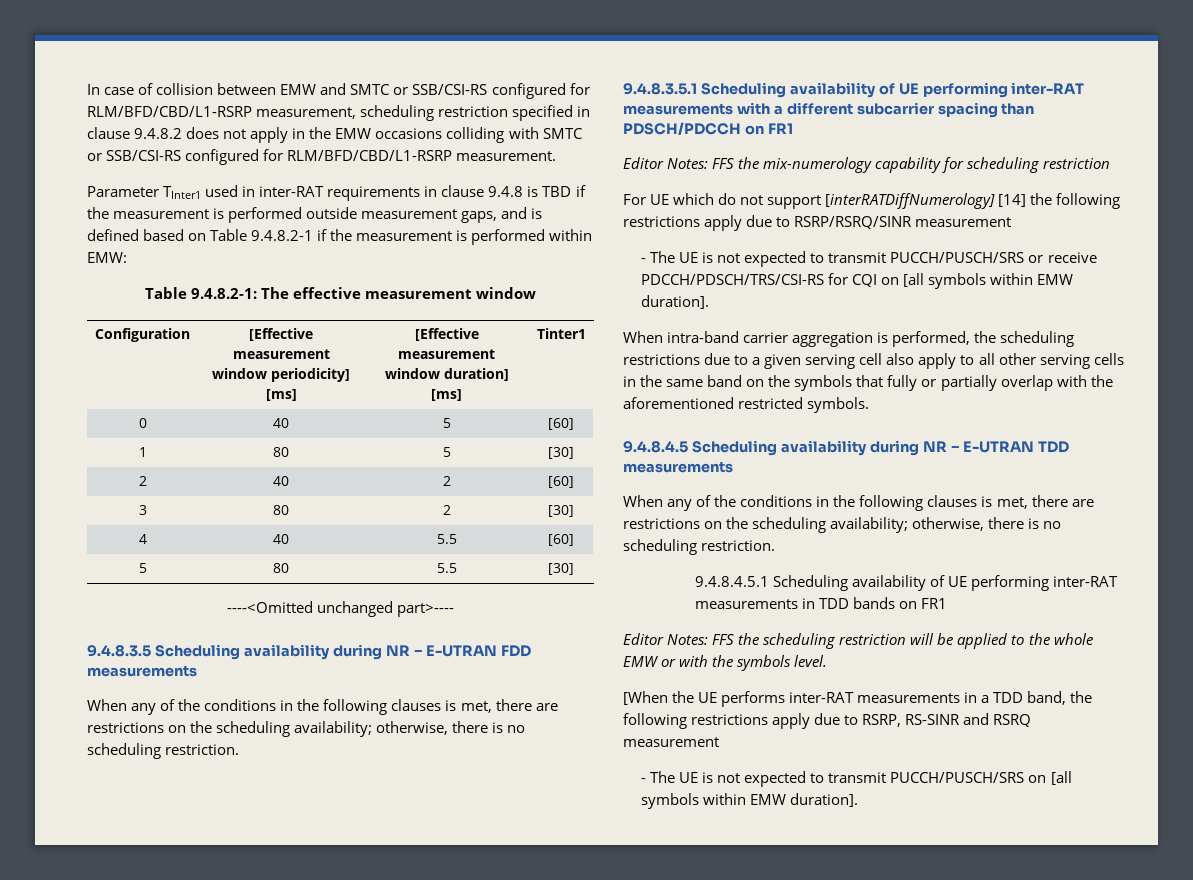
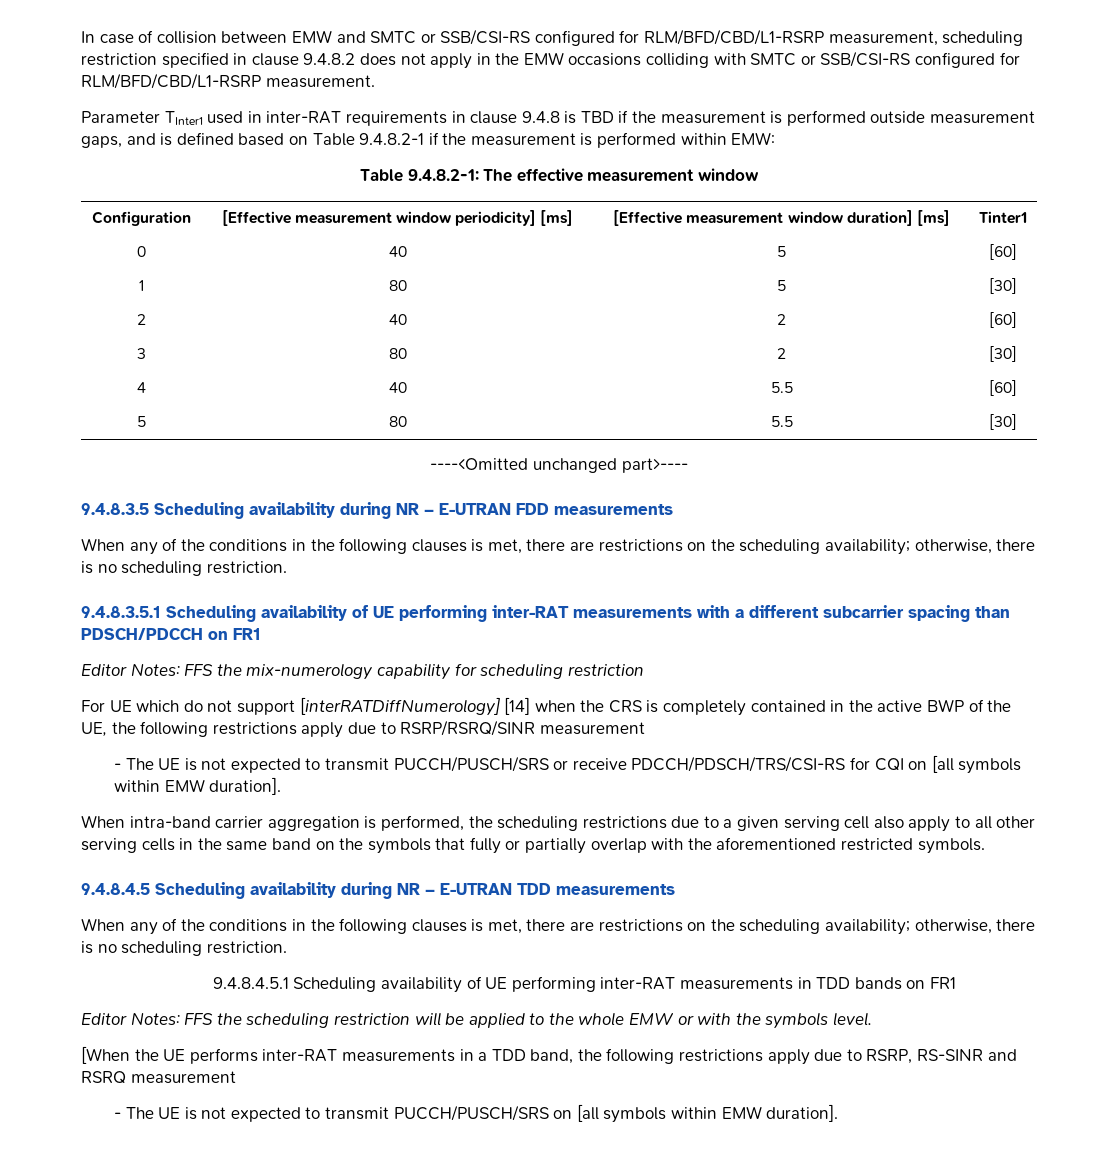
- For UE which do not support [interRATDiffNumerology] [14] the following restrictions apply due to RSRP/RSRQ/SINR measurement
+ For UE which do not support [interRATDiffNumerology] [14] when the CRS is completely contained in the active BWP of the UE, the following restrictions apply due to RSRP/RSRQ/SINR measurement

